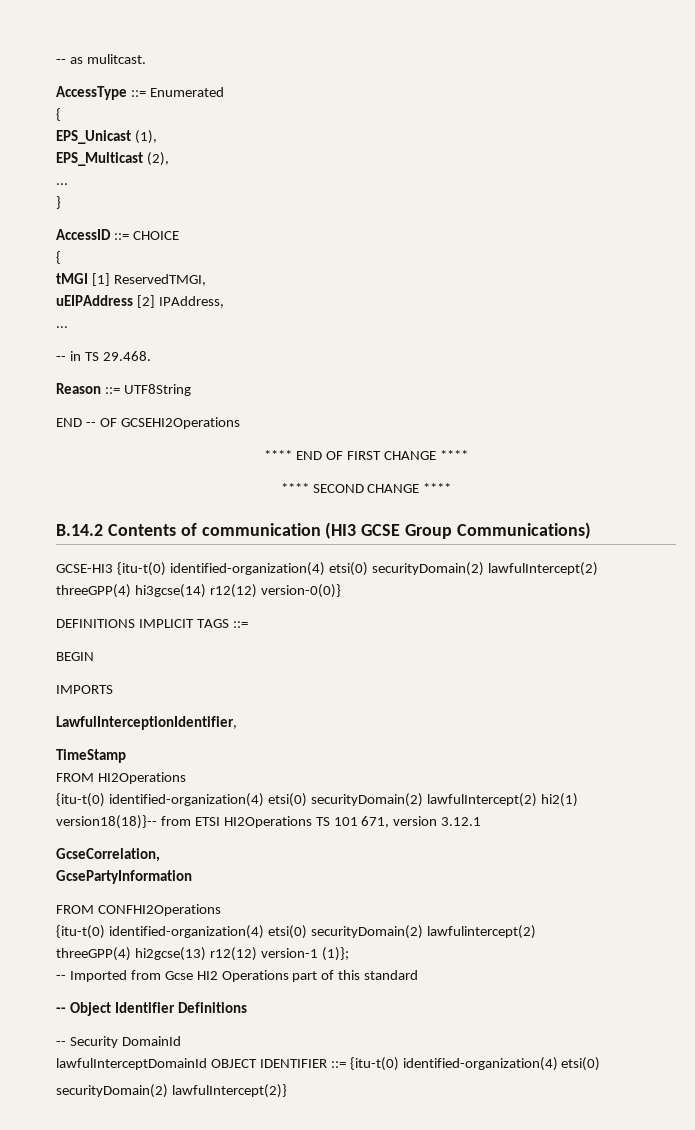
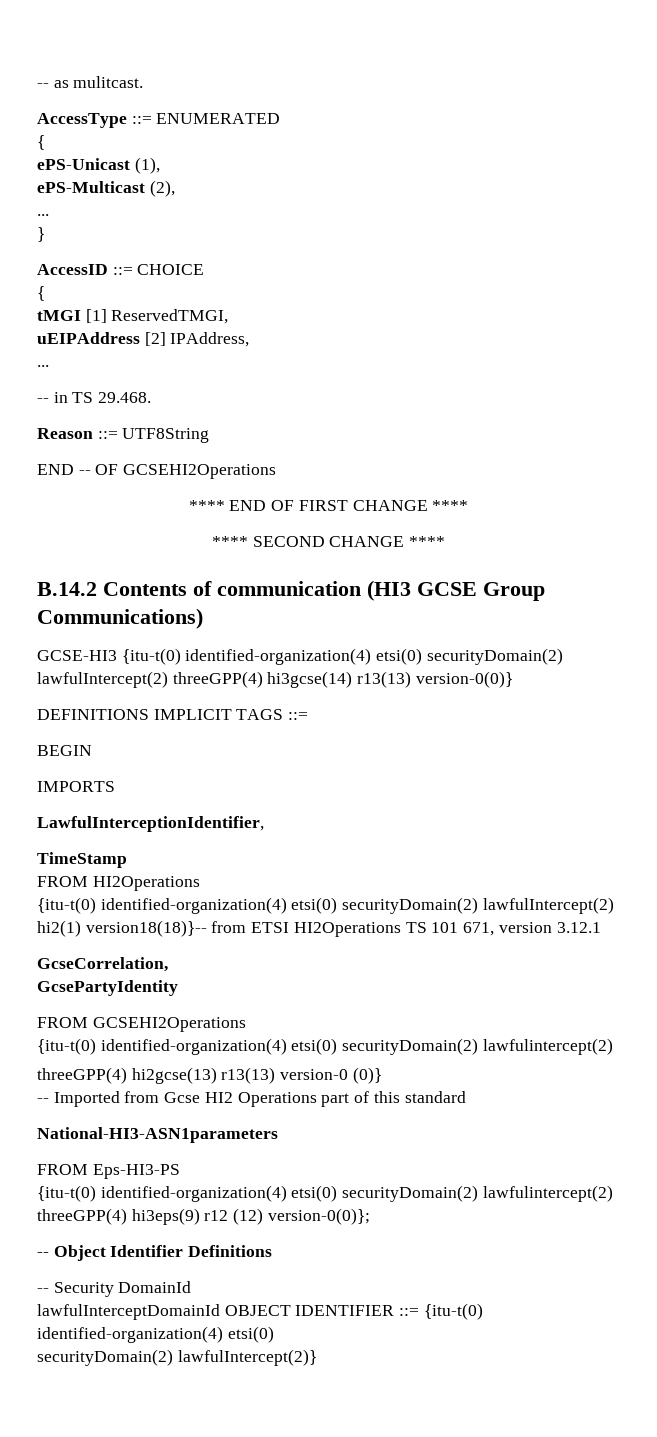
- AccessType ::= Enumerated
+ AccessType ::= ENUMERATED
  {
- EPS_Unicast (1),
+ ePS-Unicast (1),
- EPS_Multicast (2),
+ ePS-Multicast (2),
- GCSE-HI3 {itu-t(0) identified-organization(4) etsi(0) securityDomain(2) lawfulIntercept(2) threeGPP(4) hi3gcse(14) r12(12) version-0(0)}
+ GCSE-HI3 {itu-t(0) identified-organization(4) etsi(0) securityDomain(2) lawfulIntercept(2) threeGPP(4) hi3gcse(14) r13(13) version-0(0)}
- GcsePartyInformation
- FROM CONFHI2Operations
+ GcsePartyIdentity
+ FROM GCSEHI2Operations
- threeGPP(4) hi2gcse(13) r12(12) version-1 (1)};
+ threeGPP(4) hi2gcse(13) r13(13) version-0 (0)}
+ National-HI3-ASN1parameters
+ FROM Eps-HI3-PS
+ {itu-t(0) identified-organization(4) etsi(0) securityDomain(2) lawfulintercept(2) threeGPP(4) hi3eps(9) r12 (12) version-0(0)};

